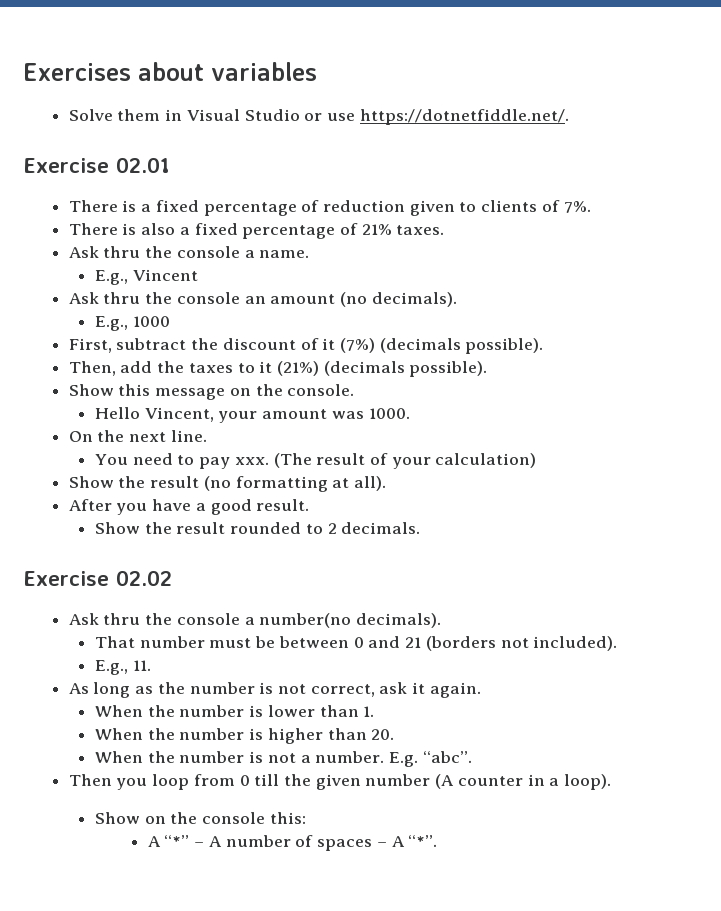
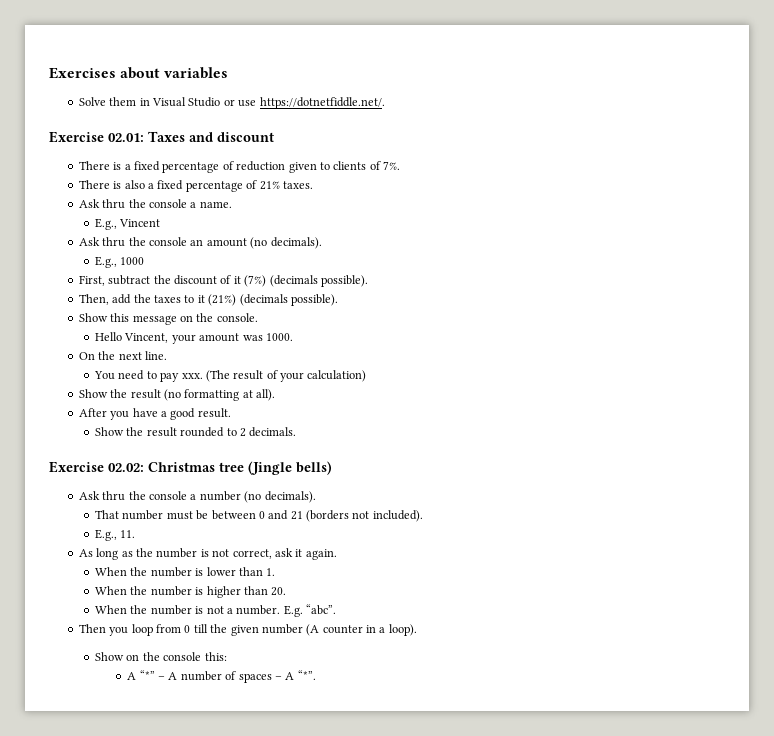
- Exercise 02.01
+ Exercise 02.01: Taxes and discount
- Exercise 02.02
- Ask thru the console a number(no decimals).
+ Exercise 02.02: Christmas tree (Jingle bells)
+ Ask thru the console a number (no decimals).

